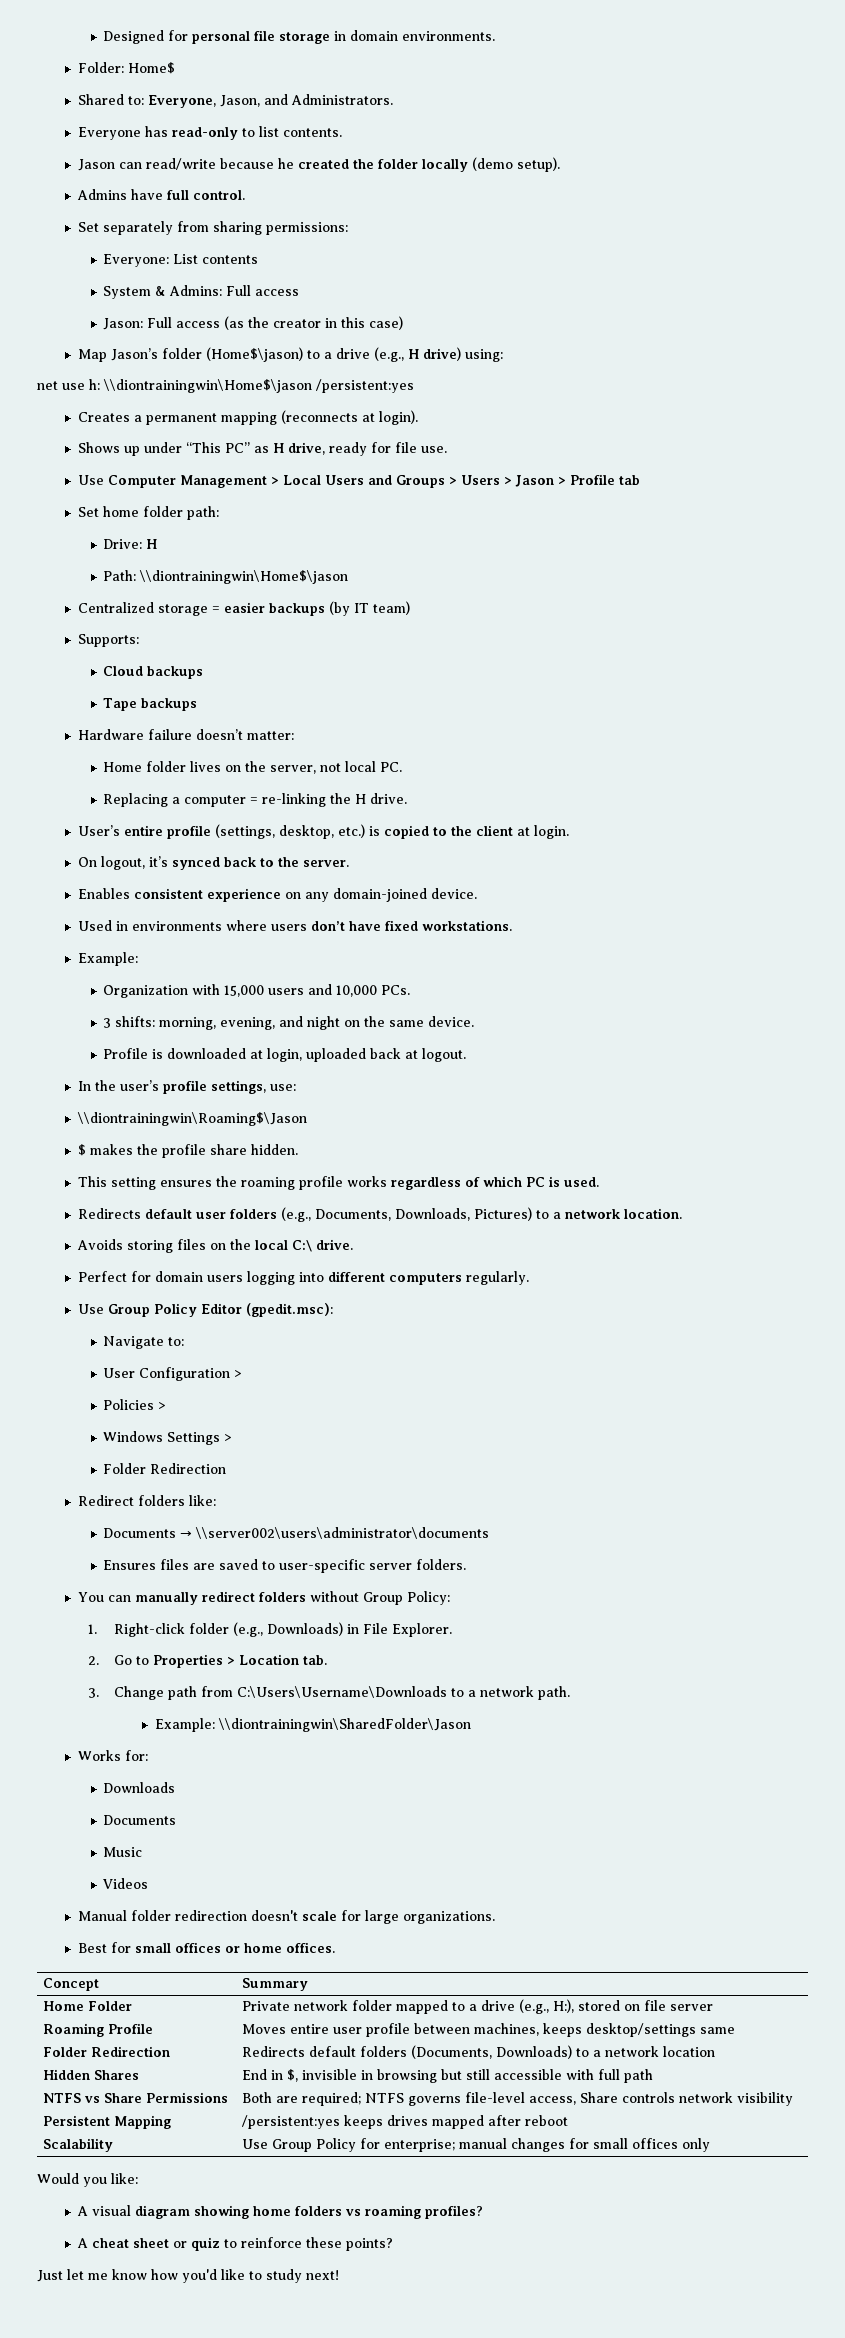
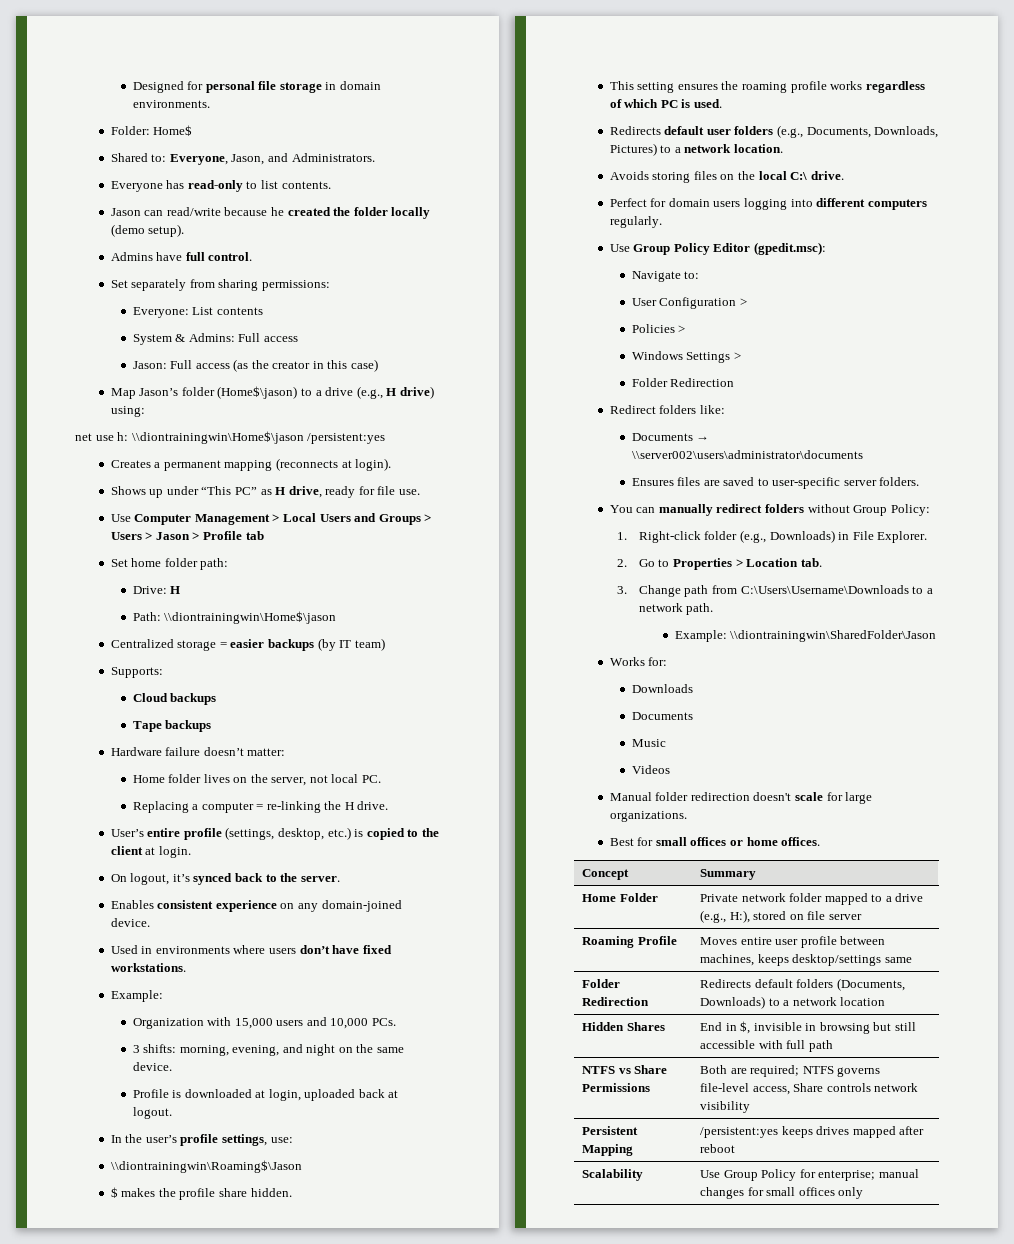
- Would you like:
- A visual diagram showing home folders vs roaming profiles?
- A cheat sheet or quiz to reinforce these points?
- Just let me know how you'd like to study next!

